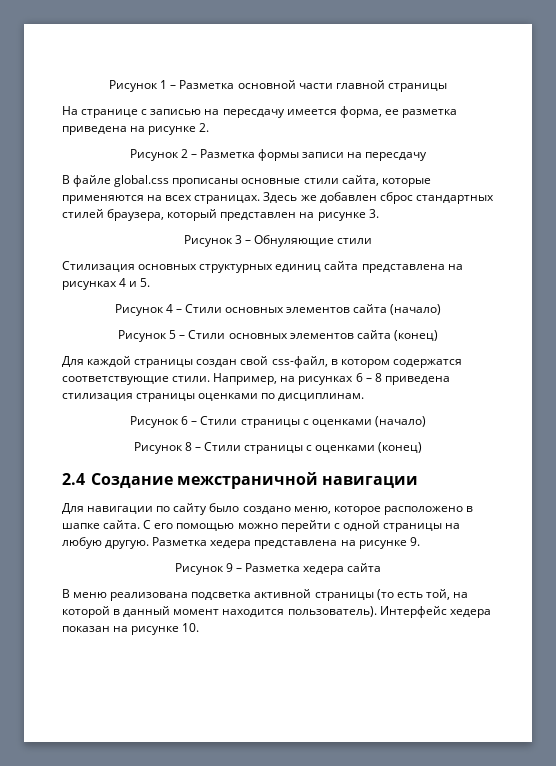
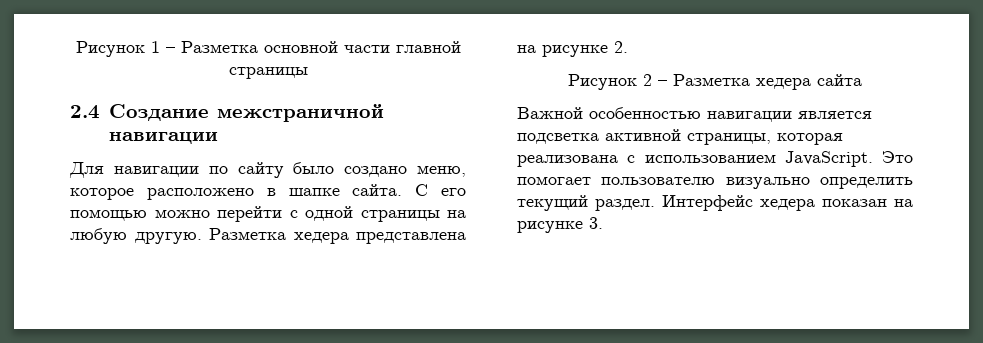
- На странице с записью на пересдачу имеется форма, ее разметка приведена на рисунке 2.
- Рисунок 2 – Разметка формы записи на пересдачу
- В файле global.css прописаны основные стили сайта, которые применяются на всех страницах. Здесь же добавлен сброс стандартных стилей браузера, который представлен на рисунке 3.
- Рисунок 3 – Обнуляющие стили
- Стилизация основных структурных единиц сайта представлена на рисунках 4 и 5.
- Рисунок 4 – Стили основных элементов сайта (начало)
- Рисунок 5 – Стили основных элементов сайта (конец)
- Для каждой страницы создан свой css-файл, в котором содержатся соответствующие стили. Например, на рисунках 6 – 8 приведена стилизация страницы оценками по дисциплинам.
- Рисунок 6 – Стили страницы с оценками (начало)
- Рисунок 8 – Стили страницы с оценками (конец)
- Разметка хедера представлена на рисунке 9.
- Рисунок 9 – Разметка хедера сайта
+ Разметка хедера представлена на рисунке 2.
+ Рисунок 2 – Разметка хедера сайта
- В меню реализована подсветка активной страницы (то есть той, на которой в данный момент находится пользователь).
+ Важной особенностью навигации является подсветка активной страницы, которая реализована с использованием JavaScript. Это помогает пользователю визуально определить текущий раздел.
- Интерфейс хедера показан на рисунке 10.
+ Интерфейс хедера показан на рисунке 3.

